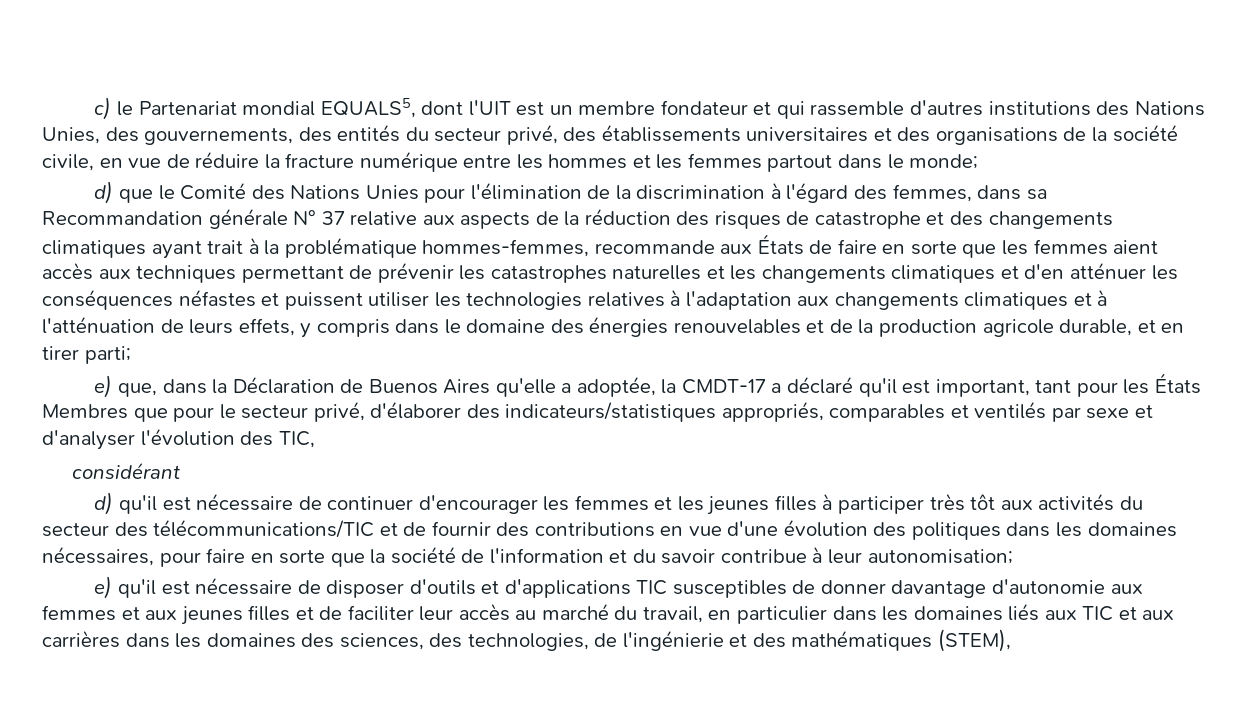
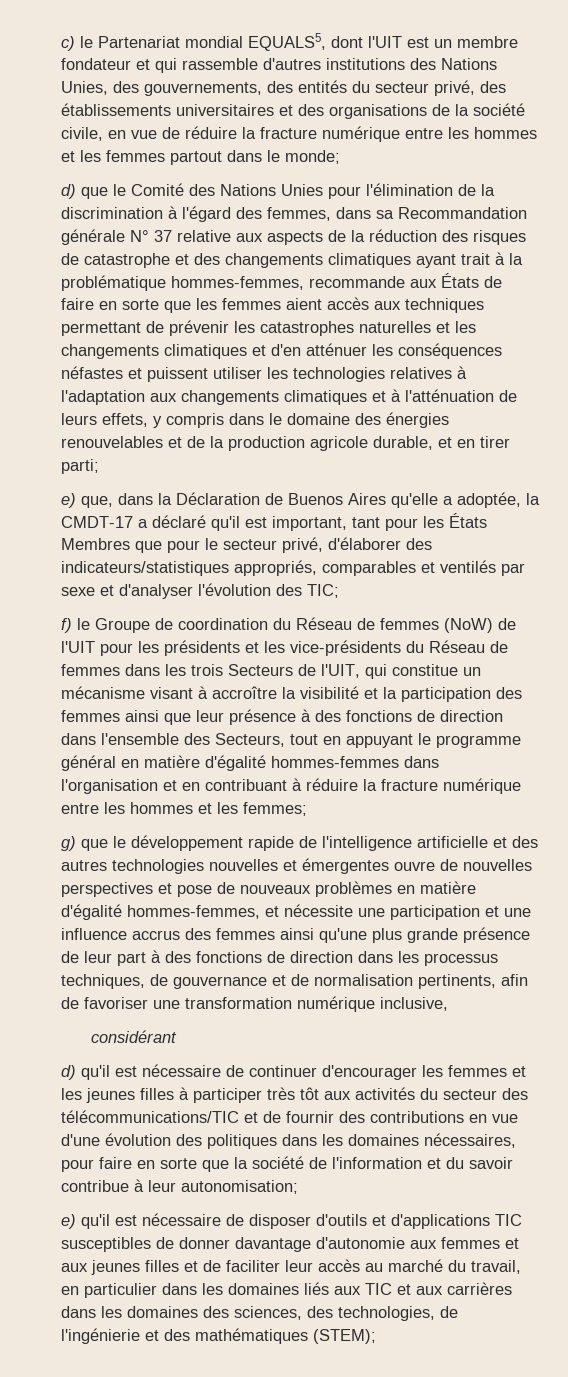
- e) que, dans la Déclaration de Buenos Aires qu'elle a adoptée, la CMDT-17 a déclaré qu'il est important, tant pour les États Membres que pour le secteur privé, d'élaborer des indicateurs/statistiques appropriés, comparables et ventilés par sexe et d'analyser l'évolution des TIC,
+ e) que, dans la Déclaration de Buenos Aires qu'elle a adoptée, la CMDT-17 a déclaré qu'il est important, tant pour les États Membres que pour le secteur privé, d'élaborer des indicateurs/statistiques appropriés, comparables et ventilés par sexe et d'analyser l'évolution des TIC;
+ f) le Groupe de coordination du Réseau de femmes (NoW) de l'UIT pour les présidents et les vice-présidents du Réseau de femmes dans les trois Secteurs de l'UIT, qui constitue un mécanisme visant à accroître la visibilité et la participation des femmes ainsi que leur présence à des fonctions de direction dans l'ensemble des Secteurs, tout en appuyant le programme général en matière d'égalité hommes-femmes dans l'organisation et en contribuant à réduire la fracture numérique entre les hommes et les femmes;
+ g) que le développement rapide de l'intelligence artificielle et des autres technologies nouvelles et émergentes ouvre de nouvelles perspectives et pose de nouveaux problèmes en matière d'égalité hommes-femmes, et nécessite une participation et une influence accrus des femmes ainsi qu'une plus grande présence de leur part à des fonctions de direction dans les processus techniques, de gouvernance et de normalisation pertinents, afin de favoriser une transformation numérique inclusive,
- e) qu'il est nécessaire de disposer d'outils et d'applications TIC susceptibles de donner davantage d'autonomie aux femmes et aux jeunes filles et de faciliter leur accès au marché du travail, en particulier dans les domaines liés aux TIC et aux carrières dans les domaines des sciences, des technologies, de l'ingénierie et des mathématiques (STEM),
+ e) qu'il est nécessaire de disposer d'outils et d'applications TIC susceptibles de donner davantage d'autonomie aux femmes et aux jeunes filles et de faciliter leur accès au marché du travail, en particulier dans les domaines liés aux TIC et aux carrières dans les domaines des sciences, des technologies, de l'ingénierie et des mathématiques (STEM);

